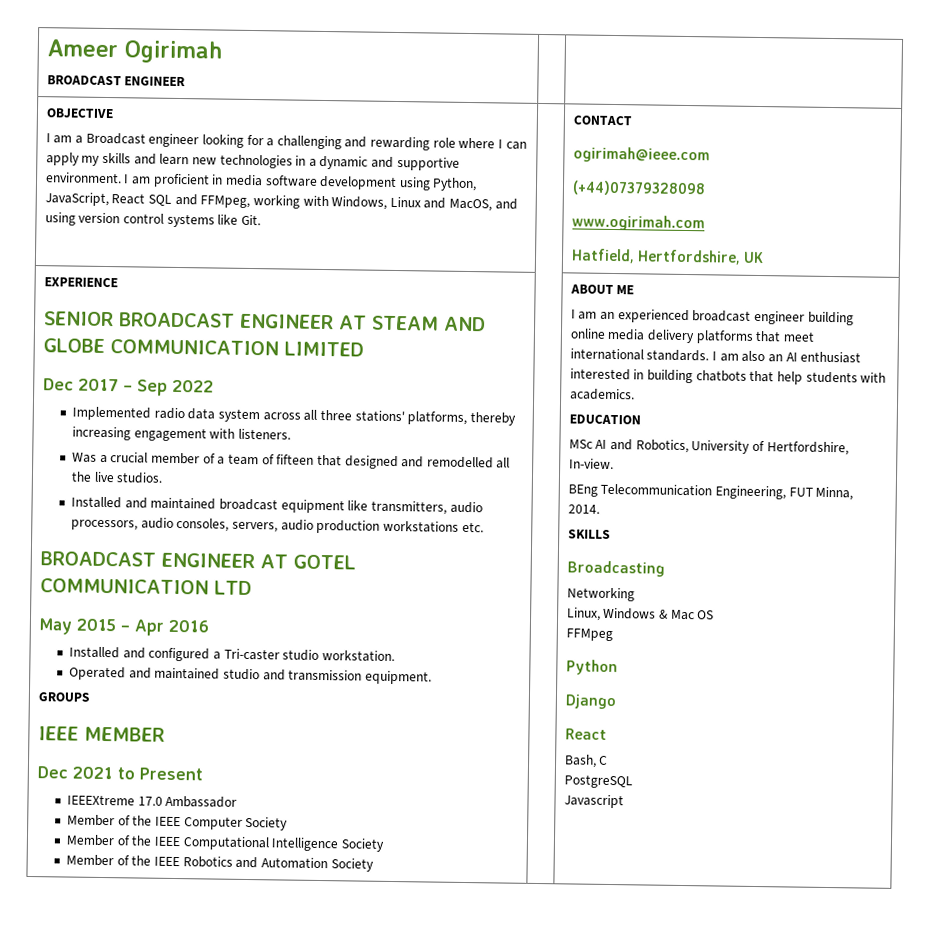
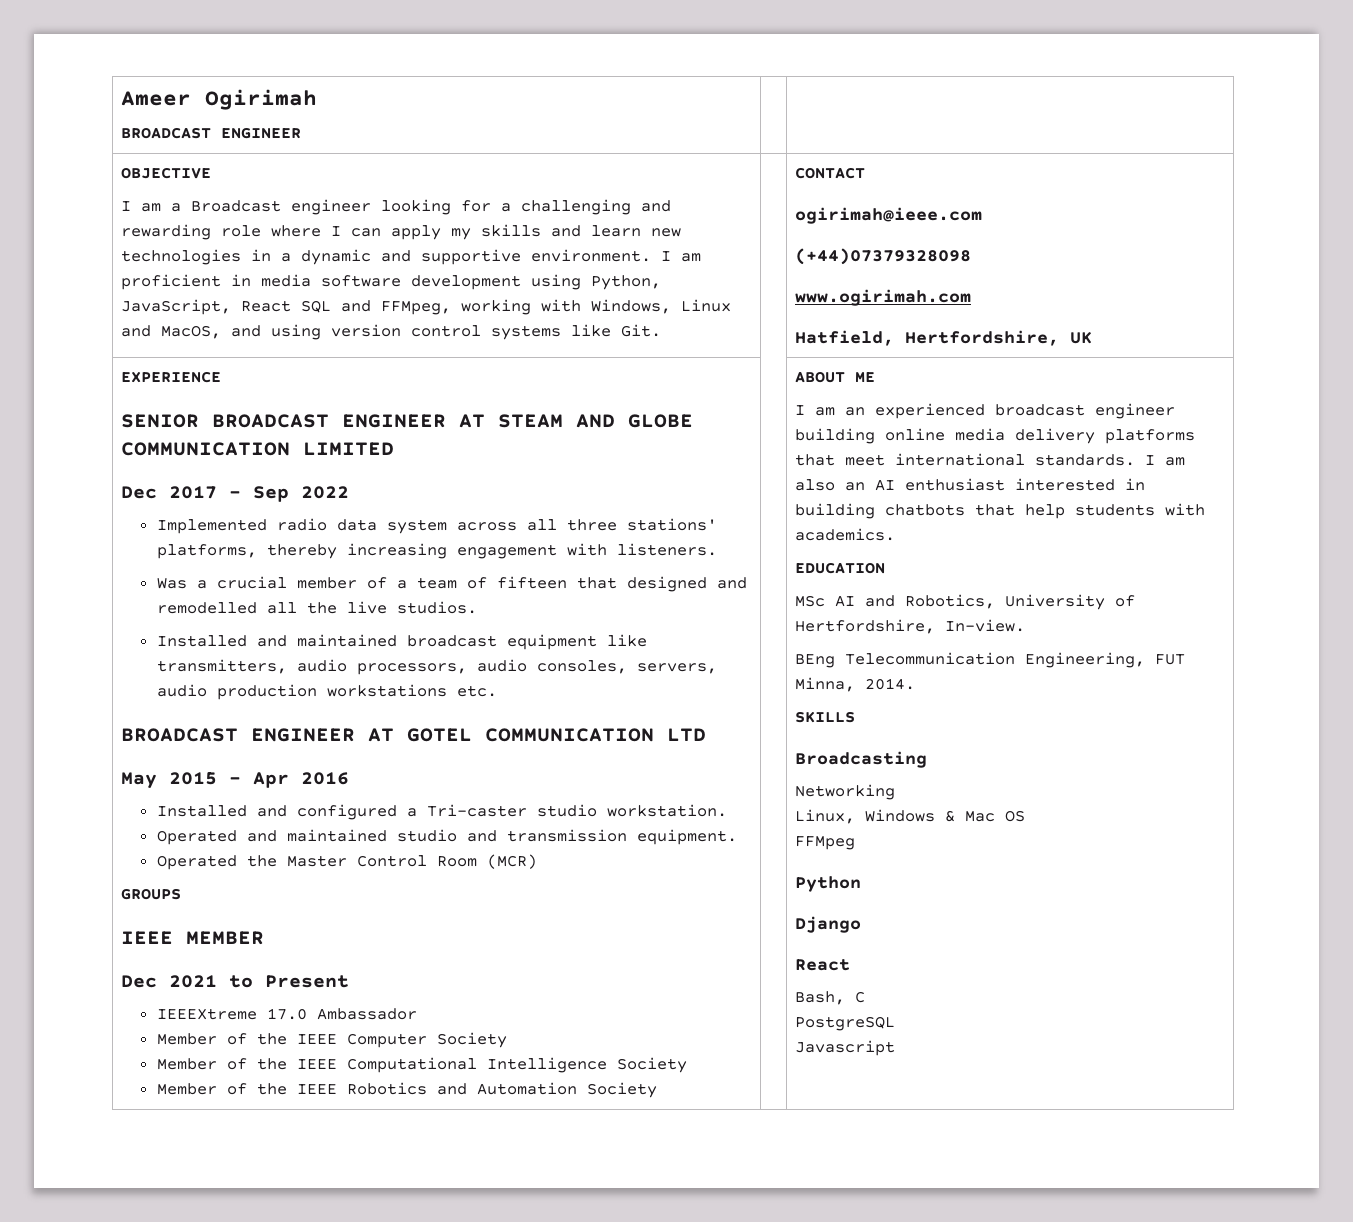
+ Operated the Master Control Room (MCR)

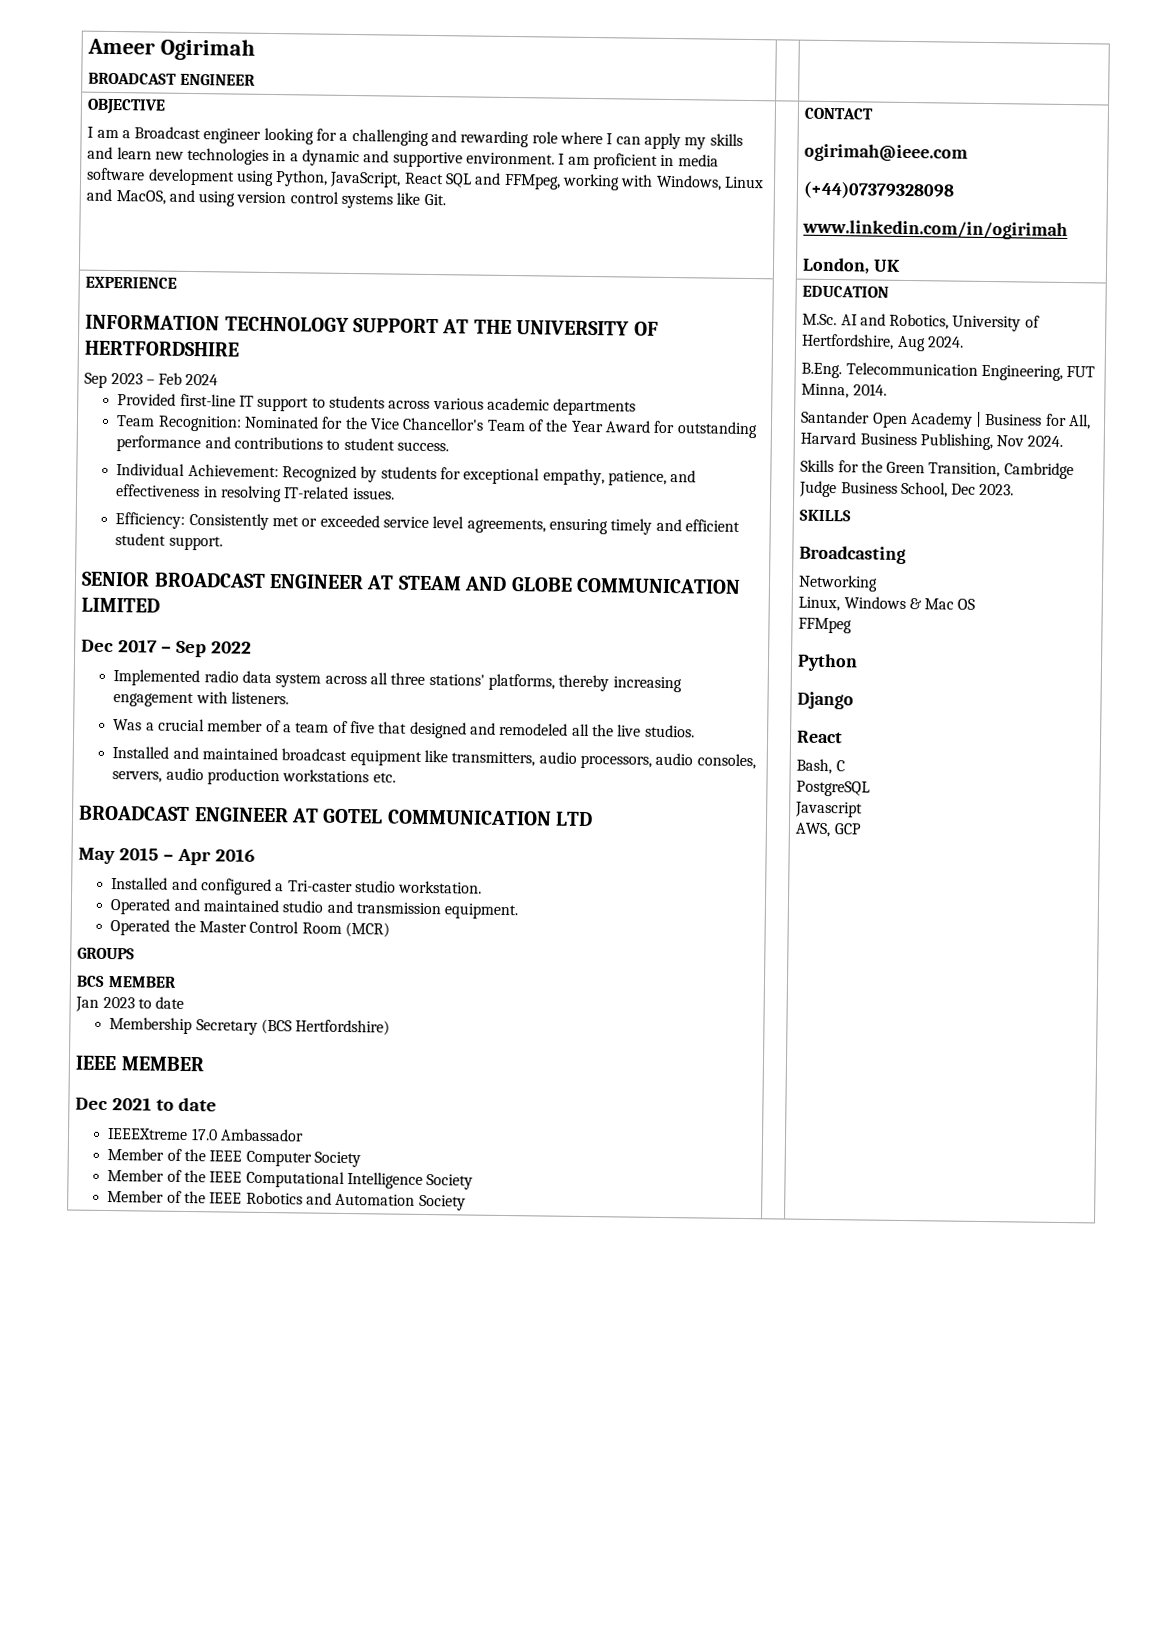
- www.ogirimah.com
- Hatfield, Hertfordshire, UK
+ www.linkedin.com/in/ogirimah
+ London, UK
+ INFORMATION TECHNOLOGY SUPPORT AT THE UNIVERSITY OF HERTFORDSHIRE
+ Sep 2023 – Feb 2024
+ Provided first-line IT support to students across various academic departments
+ Team Recognition: Nominated for the Vice Chancellor's Team of the Year Award for outstanding performance and contributions to student success.
+ Individual Achievement: Recognized by students for exceptional empathy, patience, and effectiveness in resolving IT-related issues.
+ Efficiency: Consistently met or exceeded service level agreements, ensuring timely and efficient student support.
- Was a crucial member of a team of fifteen that designed and remodelled all the live studios.
+ Was a crucial member of a team of five that designed and remodeled all the live studios.
+ BCS MEMBER
+ Jan 2023 to date
+ Membership Secretary (BCS Hertfordshire)
- Dec 2021 to Present
+ Dec 2021 to date
- ABOUT ME
- I am an experienced broadcast engineer building online media delivery platforms that meet international standards. I am also an AI enthusiast interested in building chatbots that help students with academics.
- MSc AI and Robotics, University of Hertfordshire, In-view.
- BEng Telecommunication Engineering, FUT Minna, 2014.
+ M.Sc. AI and Robotics, University of Hertfordshire, Aug 2024.
+ B.Eng. Telecommunication Engineering, FUT Minna, 2014.
+ Santander Open Academy | Business for All, Harvard Business Publishing, Nov 2024.
+ Skills for the Green Transition, Cambridge Judge Business School, Dec 2023.
+ AWS, GCP

